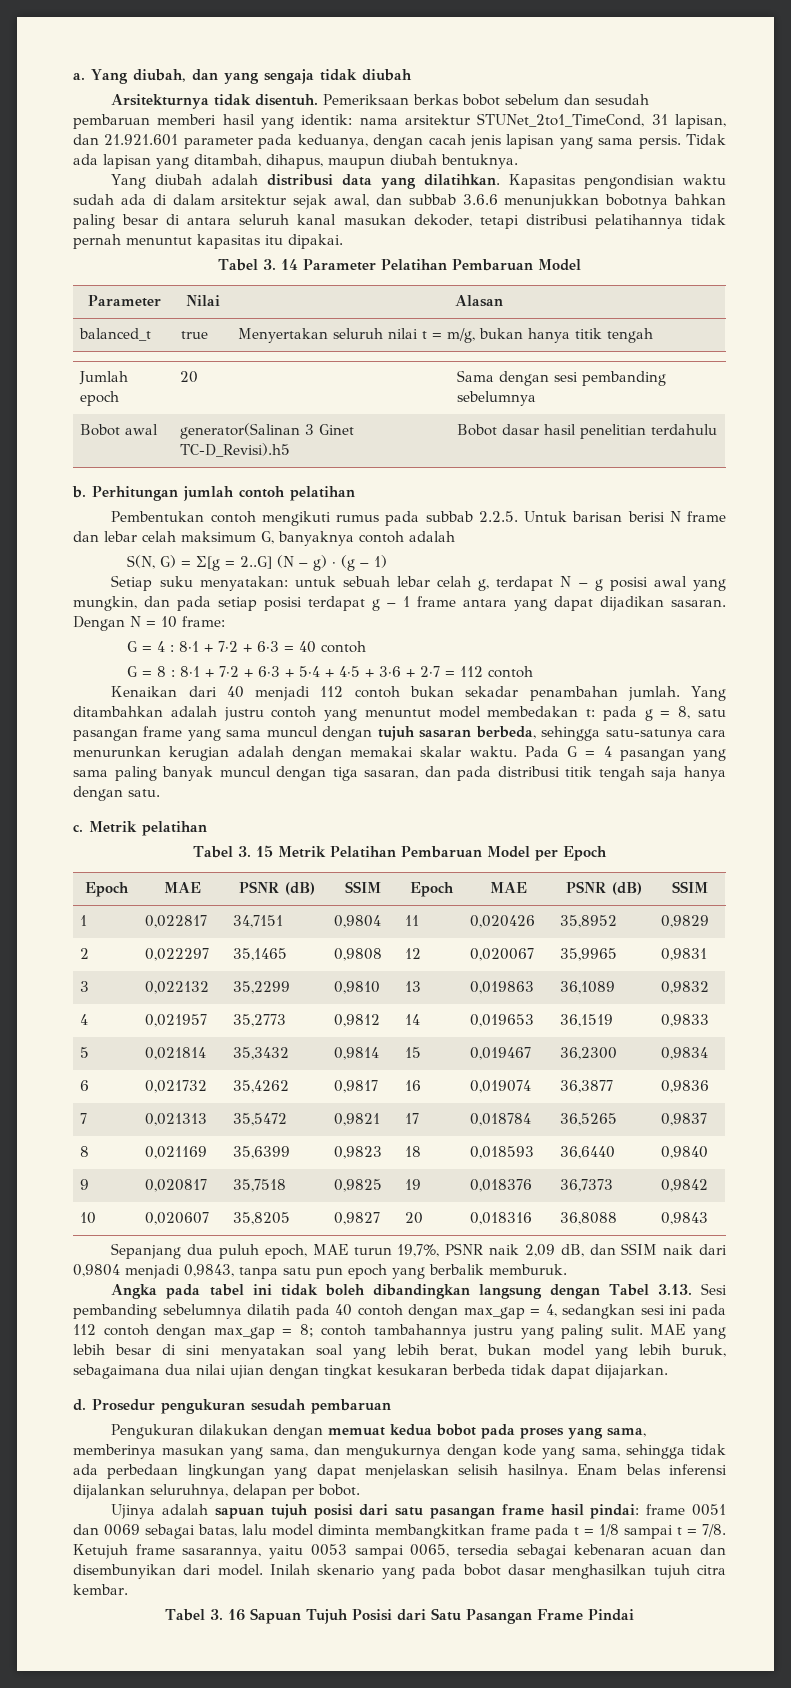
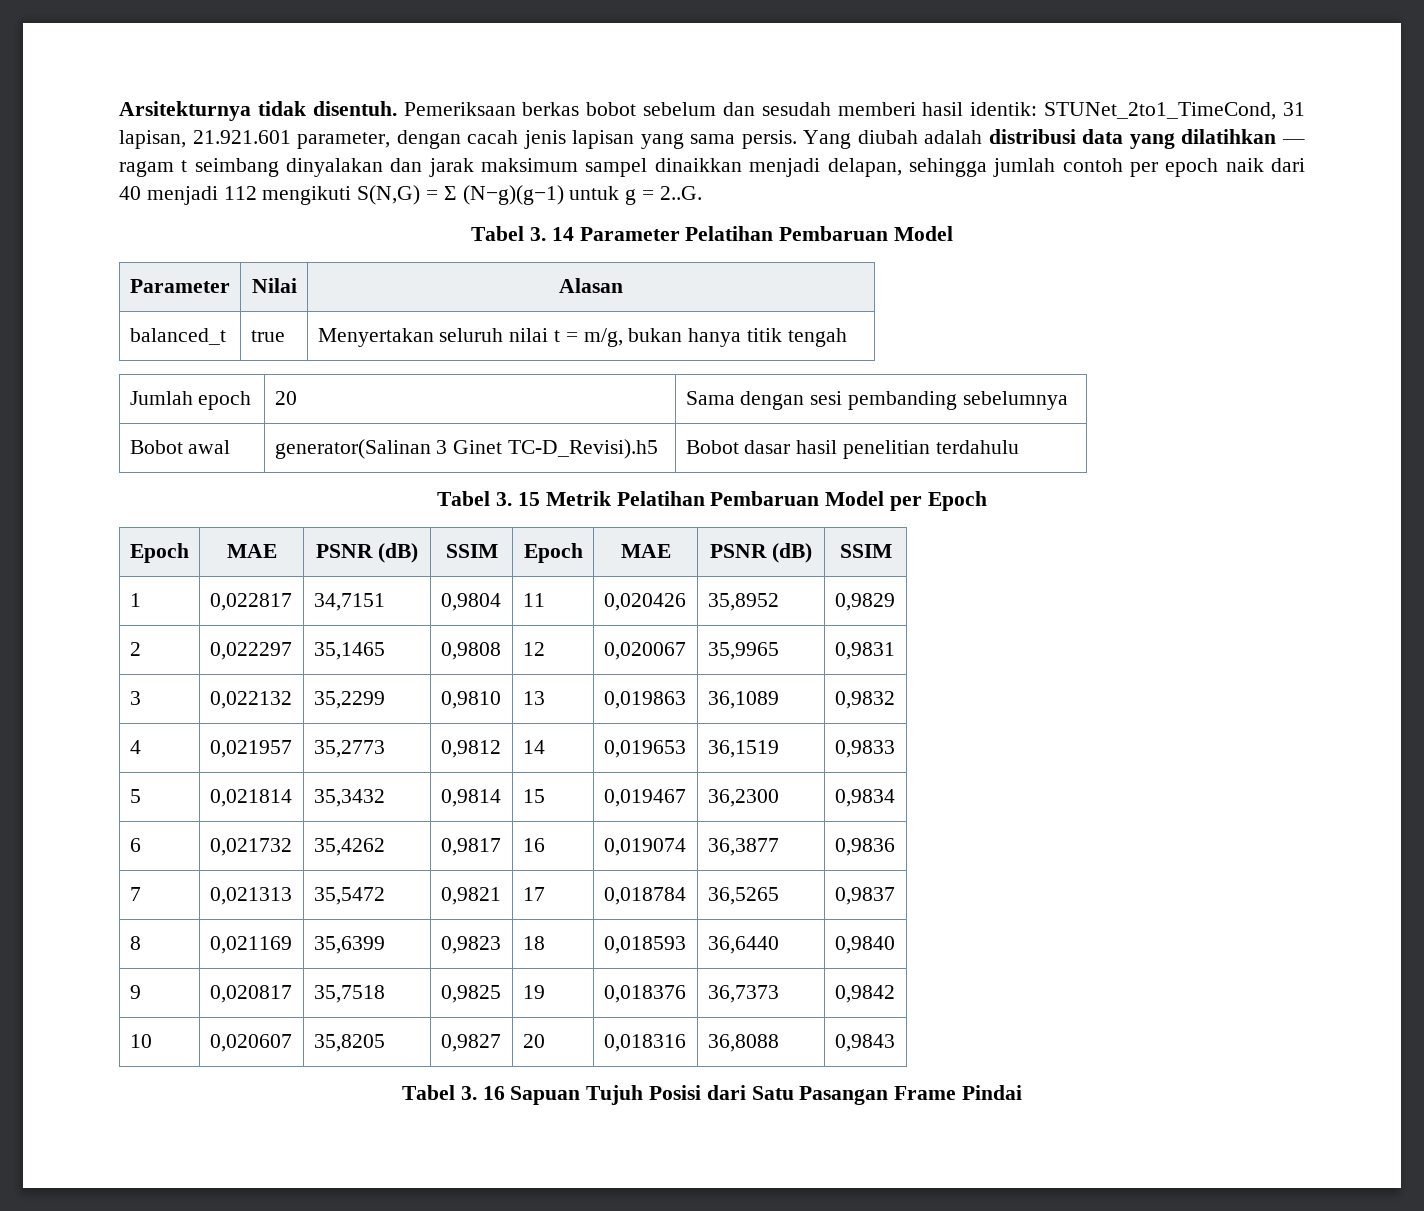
- a. Yang diubah, dan yang sengaja tidak diubah
- Pemeriksaan berkas bobot sebelum dan sesudah pembaruan memberi hasil yang identik: nama arsitektur STUNet_2to1_TimeCond, 31 lapisan, dan 21.921.601 parameter pada keduanya, dengan cacah jenis lapisan yang sama persis. Tidak ada lapisan yang ditambah, dihapus, maupun diubah bentuknya.
- Yang diubah adalah distribusi data yang dilatihkan. Kapasitas pengondisian waktu sudah ada di dalam arsitektur sejak awal, dan subbab 3.6.6 menunjukkan bobotnya bahkan paling besar di antara seluruh kanal masukan dekoder, tetapi distribusi pelatihannya tidak pernah menuntut kapasitas itu dipakai.
+ Pemeriksaan berkas bobot sebelum dan sesudah memberi hasil identik: STUNet_2to1_TimeCond, 31 lapisan, 21.921.601 parameter, dengan cacah jenis lapisan yang sama persis. Yang diubah adalah distribusi data yang dilatihkan — ragam t seimbang dinyalakan dan jarak maksimum sampel dinaikkan menjadi delapan, sehingga jumlah contoh per epoch naik dari 40 menjadi 112 mengikuti S(N,G) = Σ (N−g)(g−1) untuk g = 2..G.
- b. Perhitungan jumlah contoh pelatihan
- Pembentukan contoh mengikuti rumus pada subbab 2.2.5. Untuk barisan berisi N frame dan lebar celah maksimum G, banyaknya contoh adalah
- S(N, G) = Σ[g = 2..G] (N − g) · (g − 1)
- Setiap suku menyatakan: untuk sebuah lebar celah g, terdapat N − g posisi awal yang mungkin, dan pada setiap posisi terdapat g − 1 frame antara yang dapat dijadikan sasaran. Dengan N = 10 frame:
- G = 4 : 8·1 + 7·2 + 6·3 = 40 contoh
- G = 8 : 8·1 + 7·2 + 6·3 + 5·4 + 4·5 + 3·6 + 2·7 = 112 contoh
- Kenaikan dari 40 menjadi 112 contoh bukan sekadar penambahan jumlah. Yang ditambahkan adalah justru contoh yang menuntut model membedakan t: pada g = 8, satu pasangan frame yang sama muncul dengan tujuh sasaran berbeda, sehingga satu-satunya cara menurunkan kerugian adalah dengan memakai skalar waktu. Pada G = 4 pasangan yang sama paling banyak muncul dengan tiga sasaran, dan pada distribusi titik tengah saja hanya dengan satu.
- c. Metrik pelatihan
- Sepanjang dua puluh epoch, MAE turun 19,7%, PSNR naik 2,09 dB, dan SSIM naik dari 0,9804 menjadi 0,9843, tanpa satu pun epoch yang berbalik memburuk.
- Angka pada tabel ini tidak boleh dibandingkan langsung dengan Tabel 3.13. Sesi pembanding sebelumnya dilatih pada 40 contoh dengan max_gap = 4, sedangkan sesi ini pada 112 contoh dengan max_gap = 8; contoh tambahannya justru yang paling sulit. MAE yang lebih besar di sini menyatakan soal yang lebih berat, bukan model yang lebih buruk, sebagaimana dua nilai ujian dengan tingkat kesukaran berbeda tidak dapat dijajarkan.
- d. Prosedur pengukuran sesudah pembaruan
- Pengukuran dilakukan dengan memuat kedua bobot pada proses yang sama, memberinya masukan yang sama, dan mengukurnya dengan kode yang sama, sehingga tidak ada perbedaan lingkungan yang dapat menjelaskan selisih hasilnya. Enam belas inferensi dijalankan seluruhnya, delapan per bobot.
- Ujinya adalah sapuan tujuh posisi dari satu pasangan frame hasil pindai: frame 0051 dan 0069 sebagai batas, lalu model diminta membangkitkan frame pada t = 1/8 sampai t = 7/8. Ketujuh frame sasarannya, yaitu 0053 sampai 0065, tersedia sebagai kebenaran acuan dan disembunyikan dari model. Inilah skenario yang pada bobot dasar menghasilkan tujuh citra kembar.

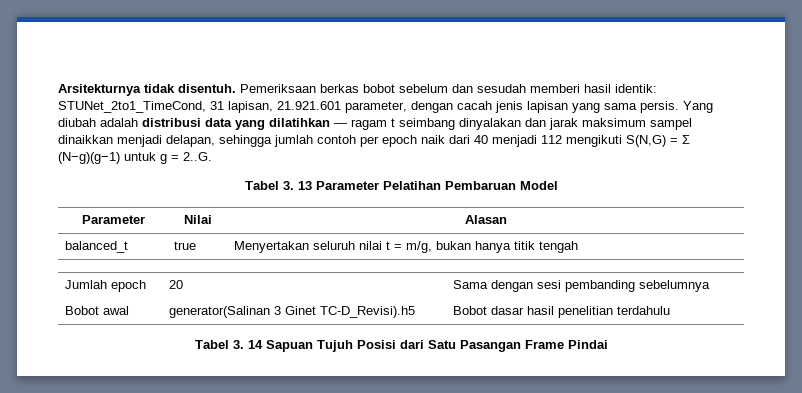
- Tabel 3. 14 Parameter Pelatihan Pembaruan Model
+ Tabel 3. 13 Parameter Pelatihan Pembaruan Model
- Tabel 3. 15 Metrik Pelatihan Pembaruan Model per Epoch
- Epoch | MAE | PSNR (dB) | SSIM | Epoch | MAE | PSNR (dB) | SSIM
- 1 | 0,022817 | 34,7151 | 0,9804 | 11 | 0,020426 | 35,8952 | 0,9829
- 2 | 0,022297 | 35,1465 | 0,9808 | 12 | 0,020067 | 35,9965 | 0,9831
- 3 | 0,022132 | 35,2299 | 0,9810 | 13 | 0,019863 | 36,1089 | 0,9832
- 4 | 0,021957 | 35,2773 | 0,9812 | 14 | 0,019653 | 36,1519 | 0,9833
- 5 | 0,021814 | 35,3432 | 0,9814 | 15 | 0,019467 | 36,2300 | 0,9834
- 6 | 0,021732 | 35,4262 | 0,9817 | 16 | 0,019074 | 36,3877 | 0,9836
- 7 | 0,021313 | 35,5472 | 0,9821 | 17 | 0,018784 | 36,5265 | 0,9837
- 8 | 0,021169 | 35,6399 | 0,9823 | 18 | 0,018593 | 36,6440 | 0,9840
- 9 | 0,020817 | 35,7518 | 0,9825 | 19 | 0,018376 | 36,7373 | 0,9842
- 10 | 0,020607 | 35,8205 | 0,9827 | 20 | 0,018316 | 36,8088 | 0,9843
- Tabel 3. 16 Sapuan Tujuh Posisi dari Satu Pasangan Frame Pindai
+ Tabel 3. 14 Sapuan Tujuh Posisi dari Satu Pasangan Frame Pindai

